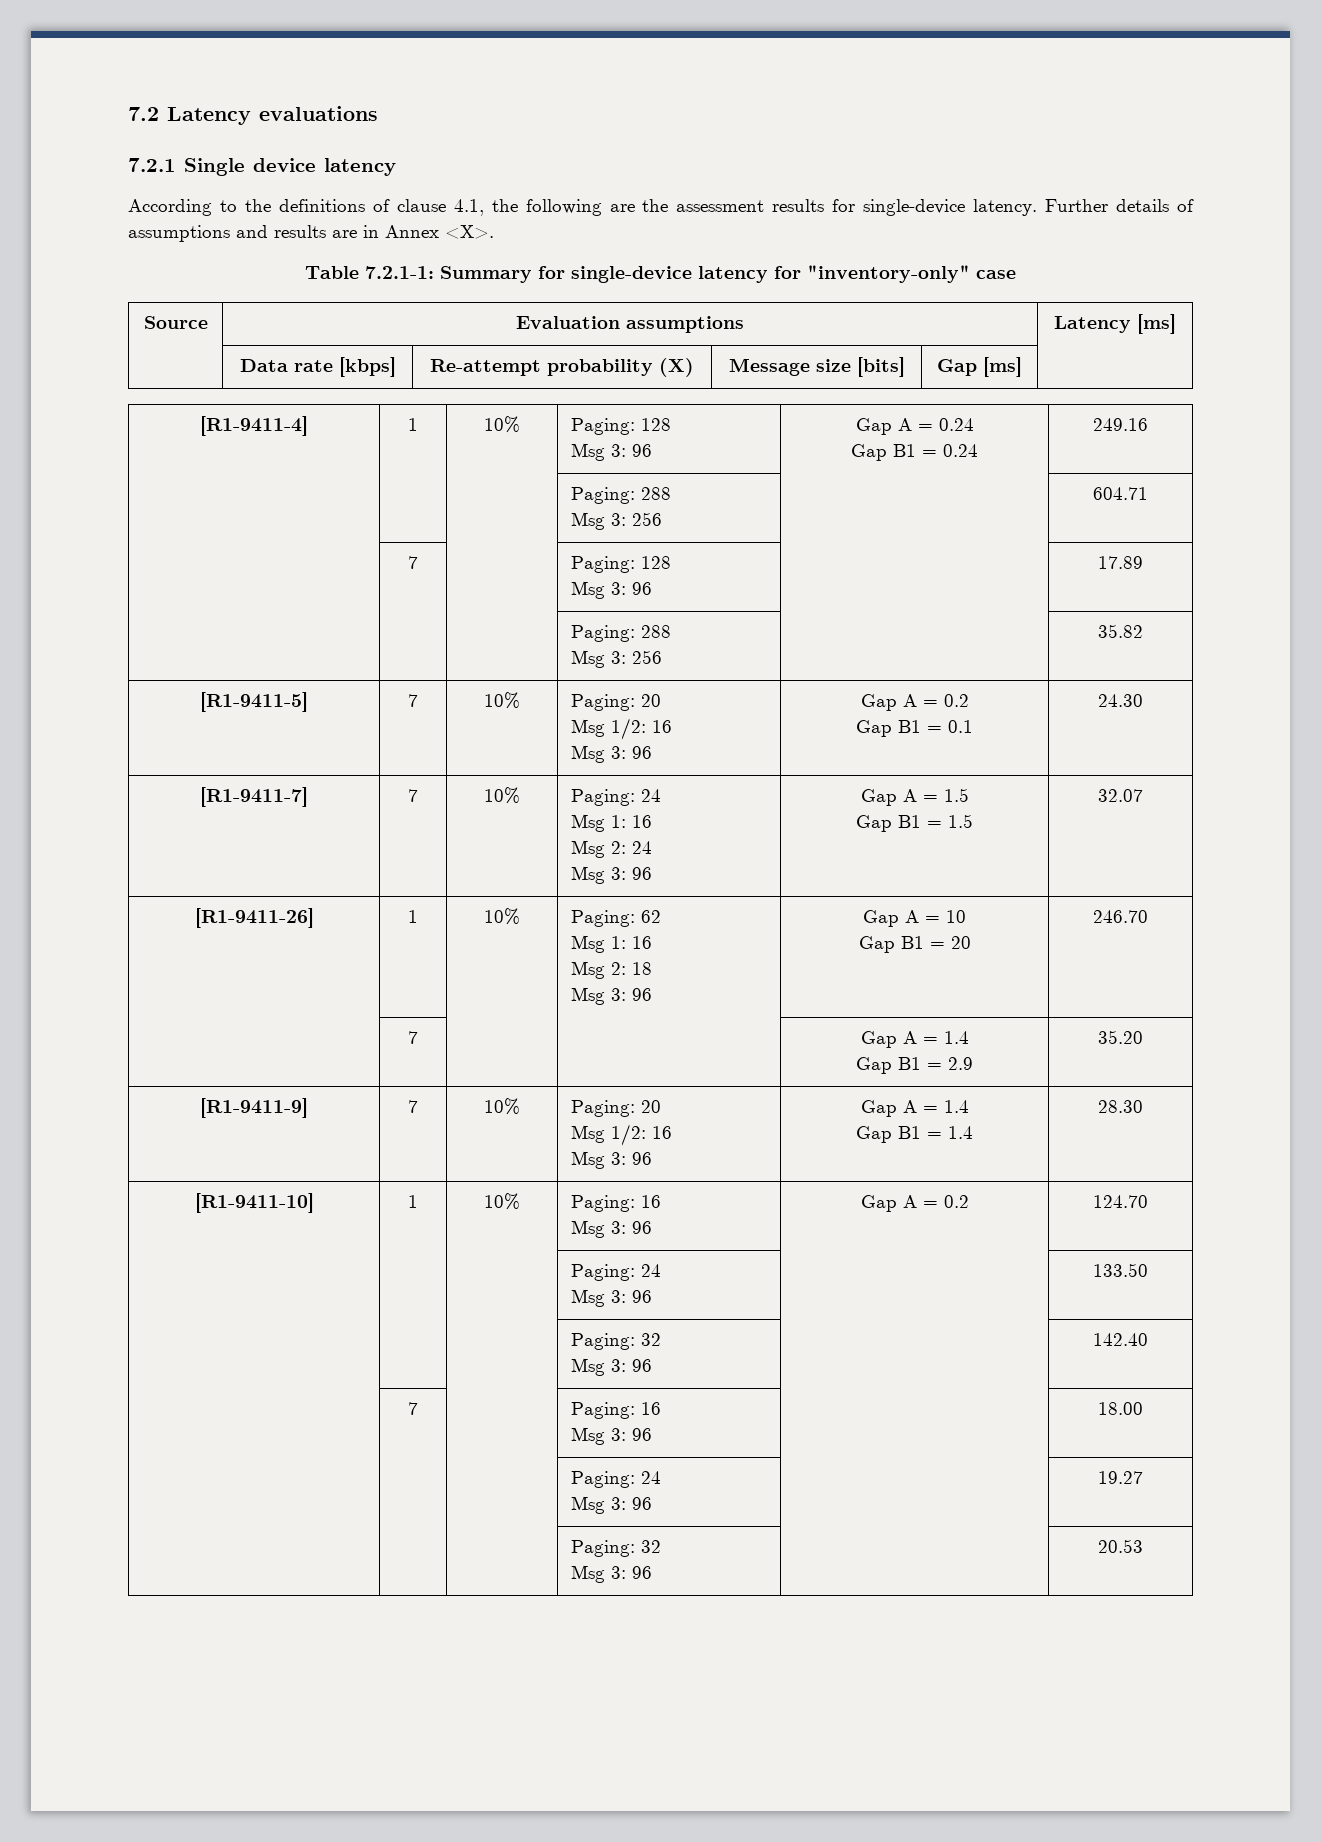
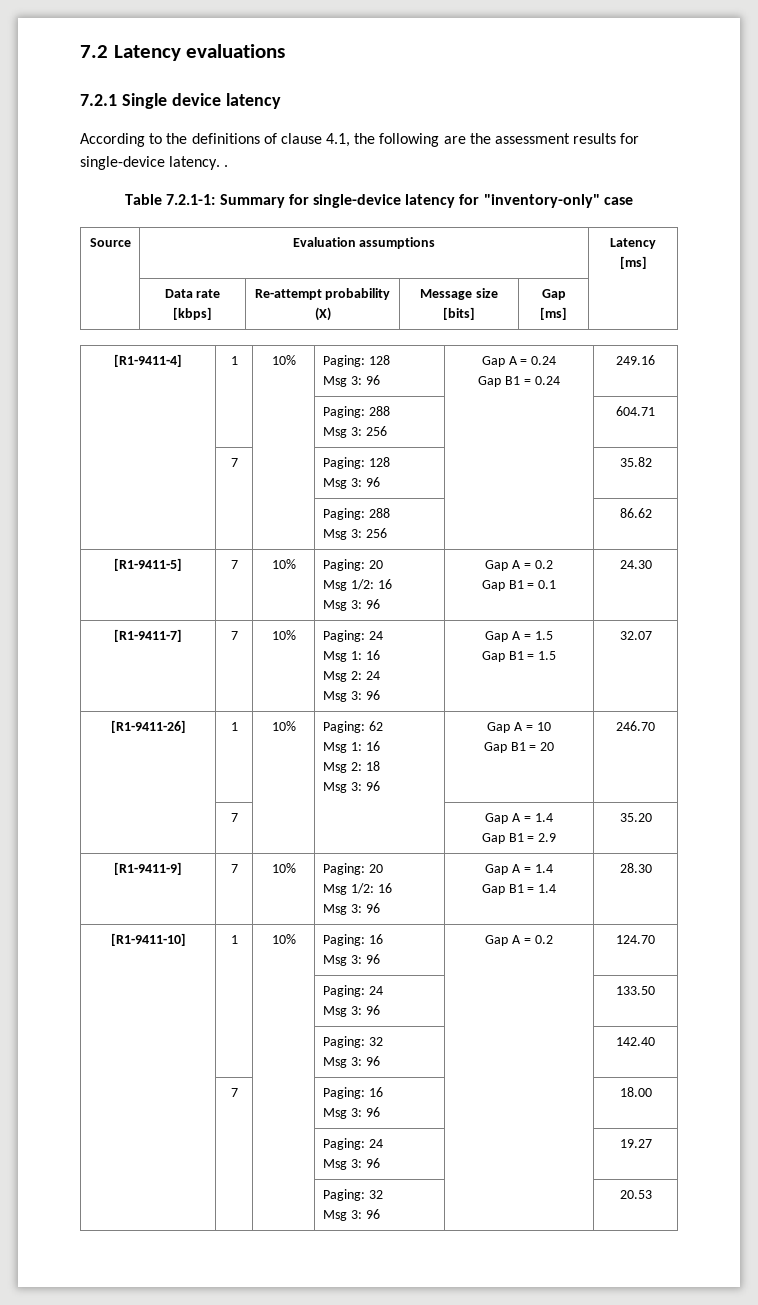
- According to the definitions of clause 4.1, the following are the assessment results for single-device latency. Further details of assumptions and results are in Annex <X>.
+ According to the definitions of clause 4.1, the following are the assessment results for single-device latency. .
  | 7 | | Paging: 128
- Msg 3: 96 | | 17.89
+ Msg 3: 96 | | 35.82
  | | | Paging: 288
- Msg 3: 256 | | 35.82
+ Msg 3: 256 | | 86.62

